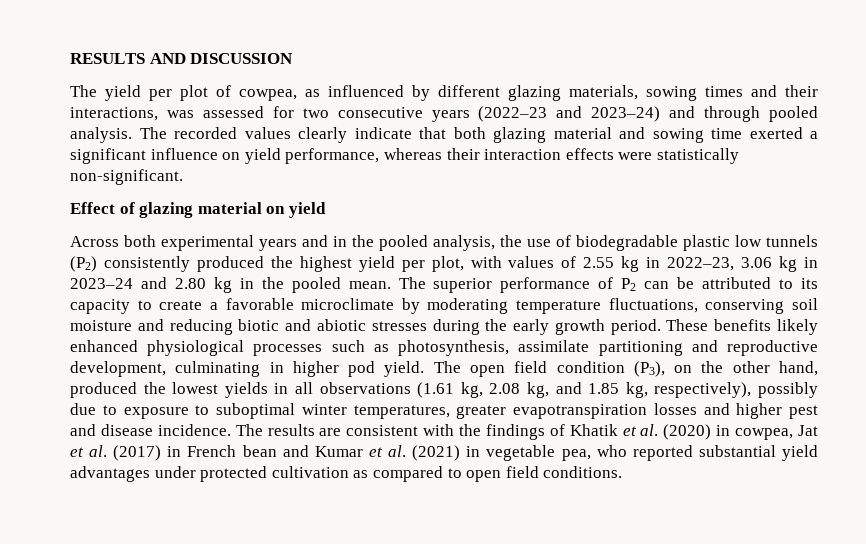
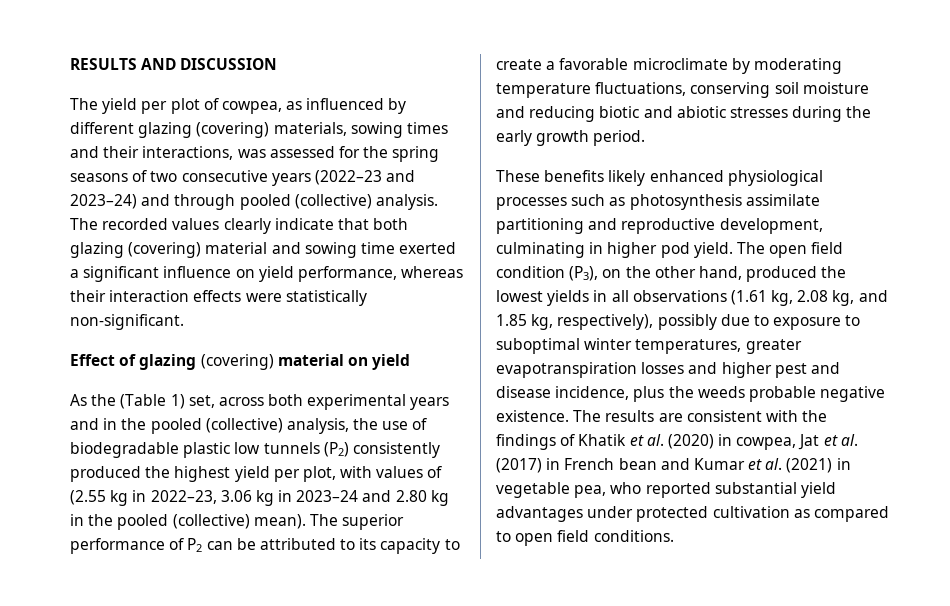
- The yield per plot of cowpea, as influenced by different glazing materials, sowing times and their interactions, was assessed for two consecutive years (2022–23 and 2023–24) and through pooled analysis.
+ The yield per plot of cowpea, as influenced by different glazing (covering) materials, sowing times and their interactions, was assessed for the spring seasons of two consecutive years (2022–23 and 2023–24) and through pooled (collective) analysis.
- The recorded values clearly indicate that both glazing material and sowing time exerted a significant influence on yield performance, whereas their interaction effects were statistically non-significant.
+ The recorded values clearly indicate that both glazing (covering) material and sowing time exerted a significant influence on yield performance, whereas their interaction effects were statistically non-significant.
- Effect of glazing material on yield
+ Effect of glazing (covering) material on yield
- Across both experimental years and in the pooled analysis, the use of biodegradable plastic low tunnels (P2) consistently produced the highest yield per plot, with values of 2.55 kg in 2022–23, 3.06 kg in 2023–24 and 2.80 kg in the pooled mean.
+ As the (Table 1) set, across both experimental years and in the pooled (collective) analysis, the use of biodegradable plastic low tunnels (P2) consistently produced the highest yield per plot, with values of (2.55 kg in 2022–23, 3.06 kg in 2023–24 and 2.80 kg in the pooled (collective) mean).
- The superior performance of P2 can be attributed to its capacity to create a favorable microclimate by moderating temperature fluctuations, conserving soil moisture and reducing biotic and abiotic stresses during the early growth period. These benefits likely enhanced physiological processes such as photosynthesis, assimilate partitioning and reproductive development, culminating in higher pod yield.
+ The superior performance of P2 can be attributed to its capacity to create a favorable microclimate by moderating temperature fluctuations, conserving soil moisture and reducing biotic and abiotic stresses during the early growth period.
+ These benefits likely enhanced physiological processes such as photosynthesis assimilate partitioning and reproductive development, culminating in higher pod yield.
- The open field condition (P3), on the other hand, produced the lowest yields in all observations (1.61 kg, 2.08 kg, and 1.85 kg, respectively), possibly due to exposure to suboptimal winter temperatures, greater evapotranspiration losses and higher pest and disease incidence.
+ The open field condition (P3), on the other hand, produced the lowest yields in all observations (1.61 kg, 2.08 kg, and 1.85 kg, respectively), possibly due to exposure to suboptimal winter temperatures, greater evapotranspiration losses and higher pest and disease incidence, plus the weeds probable negative existence.

